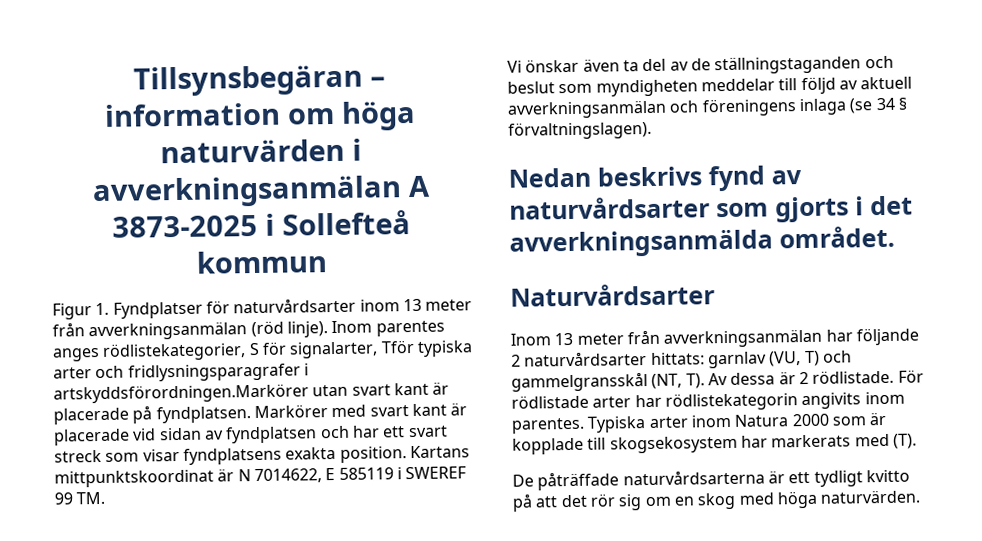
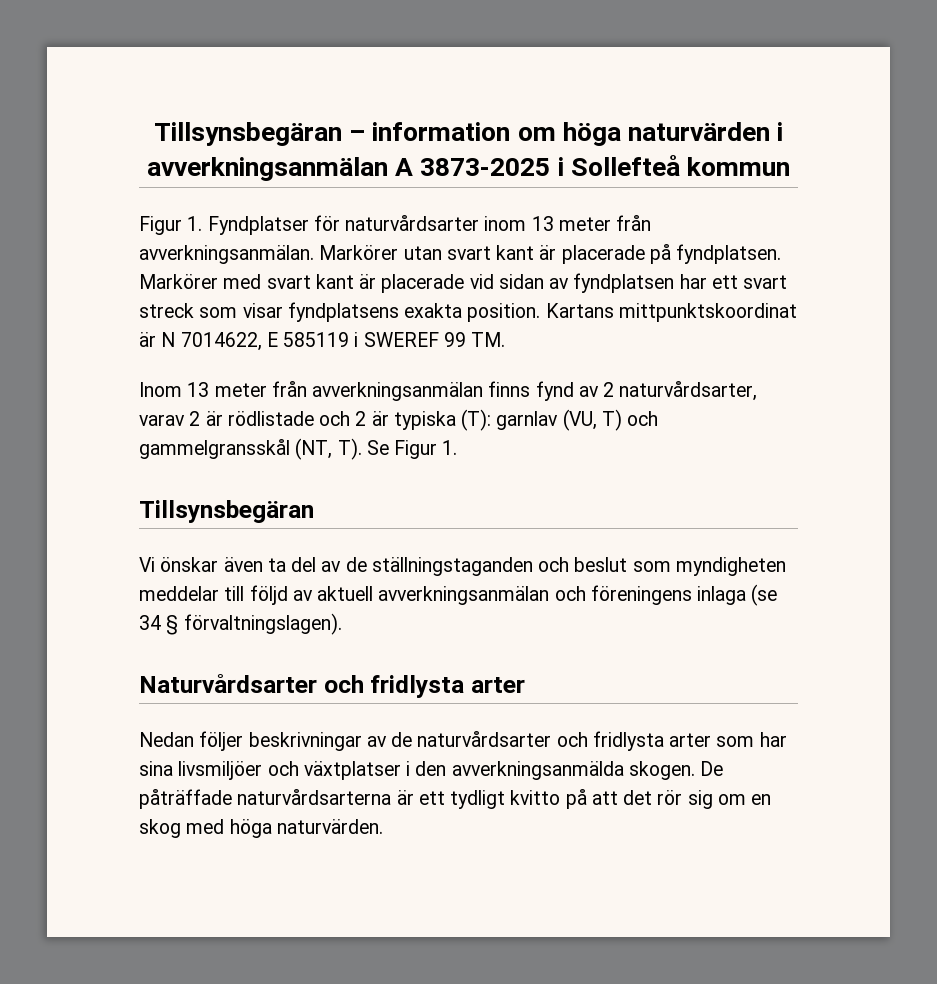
- Figur 1. Fyndplatser för naturvårdsarter inom 13 meter från avverkningsanmälan (röd linje). Inom parentes anges rödlistekategorier, S för signalarter, Tför typiska arter och fridlysningsparagrafer i artskyddsförordningen.Markörer utan svart kant är placerade på fyndplatsen.
+ Figur 1. Fyndplatser för naturvårdsarter inom 13 meter från avverkningsanmälan. Markörer utan svart kant är placerade på fyndplatsen.
- Markörer med svart kant är placerade vid sidan av fyndplatsen och har ett svart streck som visar fyndplatsens exakta position.
+ Markörer med svart kant är placerade vid sidan av fyndplatsen har ett svart streck som visar fyndplatsens exakta position.
+ Inom 13 meter från avverkningsanmälan finns fynd av 2 naturvårdsarter, varav 2 är rödlistade och 2 är typiska (T): garnlav (VU, T) och gammelgransskål (NT, T). Se Figur 1.
+ Tillsynsbegäran
- Nedan beskrivs fynd av naturvårdsarter som gjorts i det avverkningsanmälda området.
- Naturvårdsarter
- Inom 13 meter från avverkningsanmälan har följande 2 naturvårdsarter hittats: garnlav (VU, T) och gammelgransskål (NT, T). Av dessa är 2 rödlistade. För rödlistade arter har rödlistekategorin angivits inom parentes. Typiska arter inom Natura 2000 som är kopplade till skogsekosystem har markerats med (T).
- De påträffade naturvårdsarterna är ett tydligt kvitto på att det rör sig om en skog med höga naturvärden.
+ Naturvårdsarter och fridlysta arter
+ Nedan följer beskrivningar av de naturvårdsarter och fridlysta arter som har sina livsmiljöer och växtplatser i den avverkningsanmälda skogen. De påträffade naturvårdsarterna är ett tydligt kvitto på att det rör sig om en skog med höga naturvärden.

